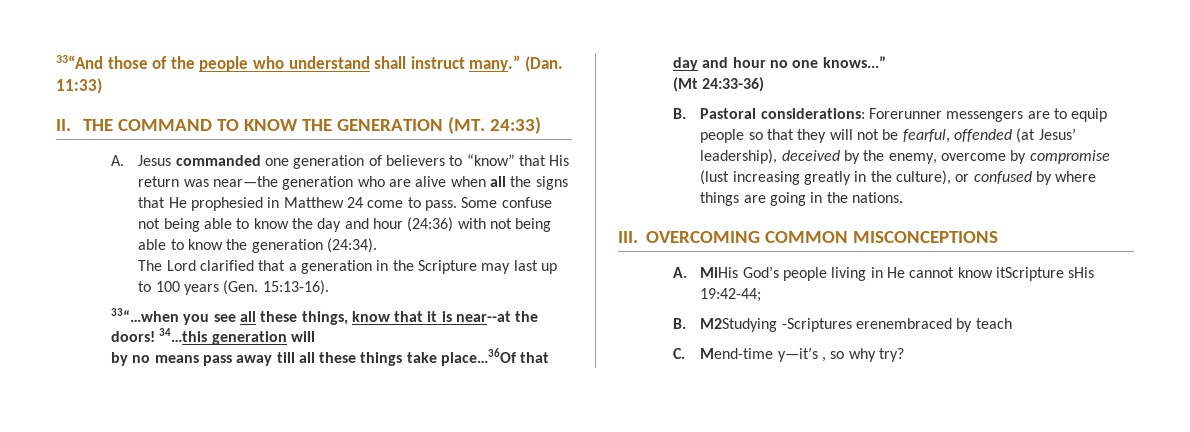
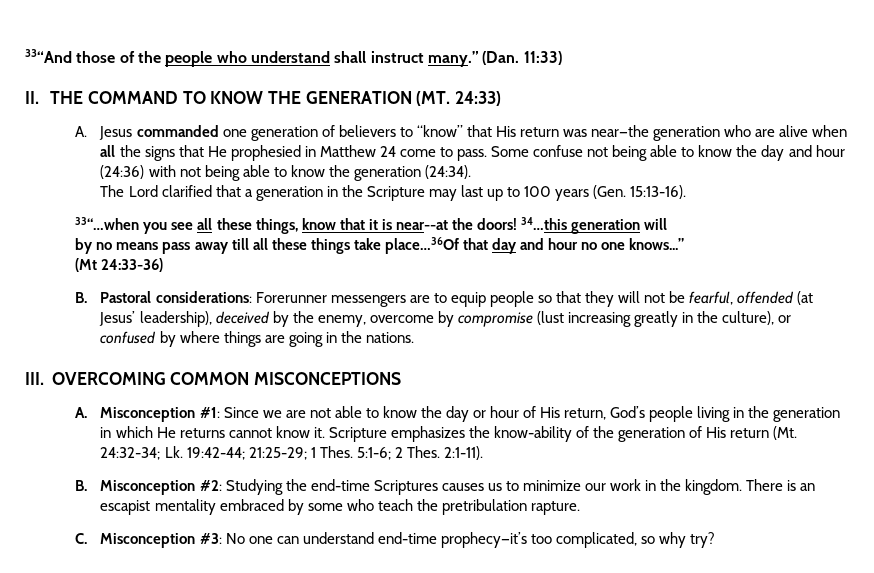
- A. MiHis God’s people living in He cannot know itScripture sHis 19:42-44;
- B. M2Studying -Scriptures erenembraced by teach
- C. Mend-time y—it’s , so why try?
+ A. Misconception #1: Since we are not able to know the day or hour of His return, God’s people living in the generation in which He returns cannot know it. Scripture emphasizes the know-ability of the generation of His return (Mt. 24:32-34; Lk. 19:42-44; 21:25-29; 1 Thes. 5:1-6; 2 Thes. 2:1-11).
+ B. Misconception #2: Studying the end-time Scriptures causes us to minimize our work in the kingdom. There is an escapist mentality embraced by some who teach the pretribulation rapture.
+ C. Misconception #3: No one can understand end-time prophecy—it’s too complicated, so why try?

